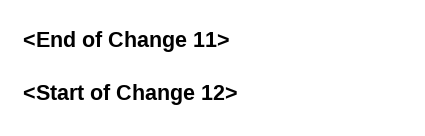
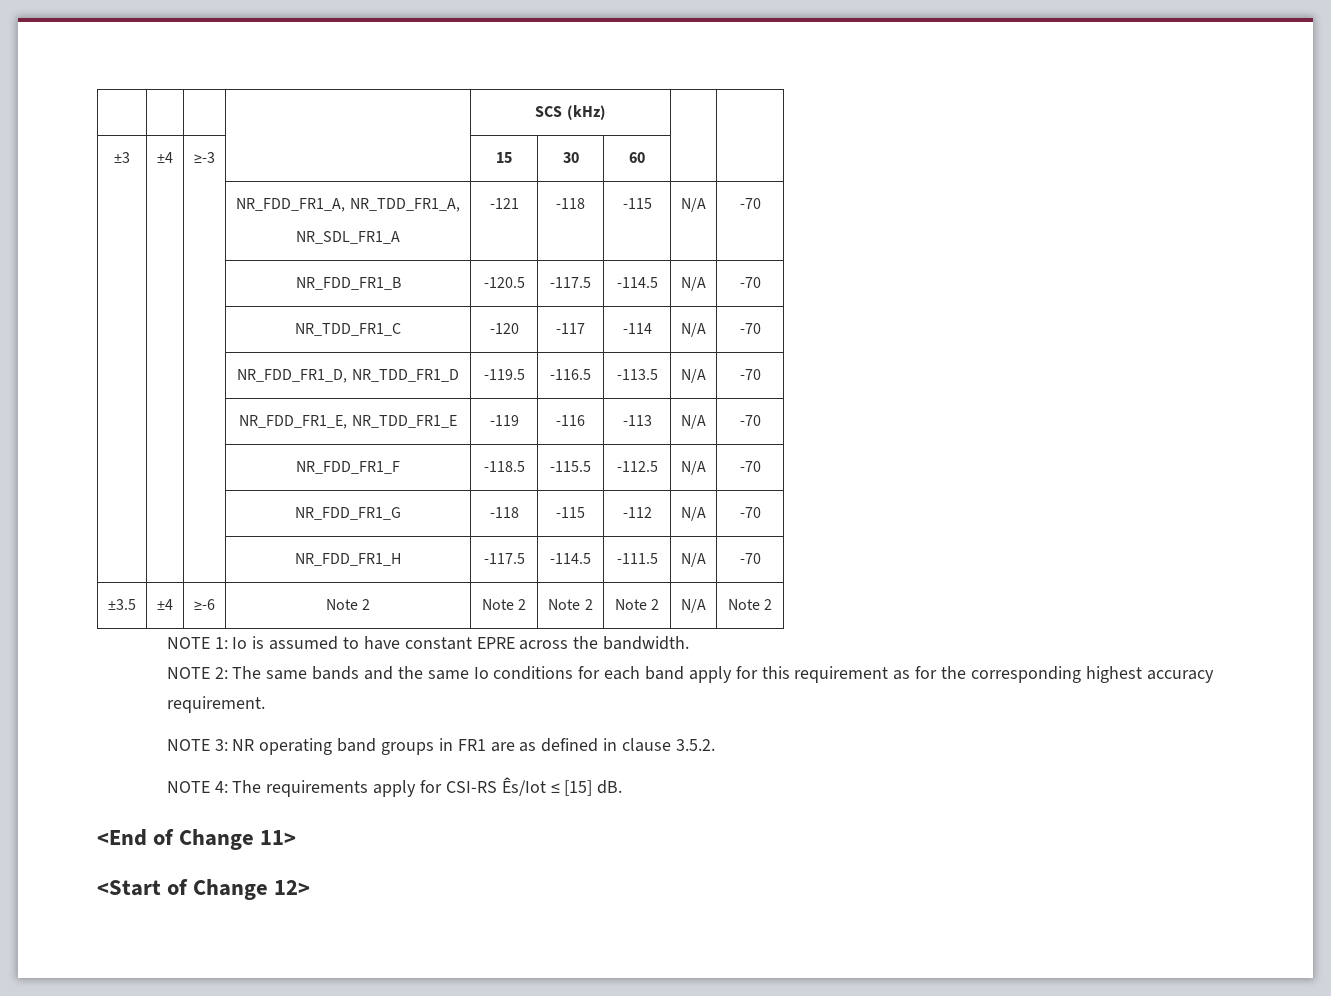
+ | | | | SCS (kHz) | |
+ ±3 | ±4 | ≥-3 | | 15 | 30 | 60 | |
+ | | | NR_FDD_FR1_A, NR_TDD_FR1_A,
+ NR_SDL_FR1_A | -121 | -118 | -115 | N/A | -70
+ | | | NR_FDD_FR1_B | -120.5 | -117.5 | -114.5 | N/A | -70
+ | | | NR_TDD_FR1_C | -120 | -117 | -114 | N/A | -70
+ | | | NR_FDD_FR1_D, NR_TDD_FR1_D | -119.5 | -116.5 | -113.5 | N/A | -70
+ | | | NR_FDD_FR1_E, NR_TDD_FR1_E | -119 | -116 | -113 | N/A | -70
+ | | | NR_FDD_FR1_F | -118.5 | -115.5 | -112.5 | N/A | -70
+ | | | NR_FDD_FR1_G | -118 | -115 | -112 | N/A | -70
+ | | | NR_FDD_FR1_H | -117.5 | -114.5 | -111.5 | N/A | -70
+ ±3.5 | ±4 | ≥-6 | Note 2 | Note 2 | Note 2 | Note 2 | N/A | Note 2
+ NOTE 1: Io is assumed to have constant EPRE across the bandwidth.
+ NOTE 2: The same bands and the same Io conditions for each band apply for this requirement as for the corresponding highest accuracy requirement.
+ NOTE 3: NR operating band groups in FR1 are as defined in clause 3.5.2.
+ NOTE 4: The requirements apply for CSI-RS Ês/Iot ≤ [15] dB.

